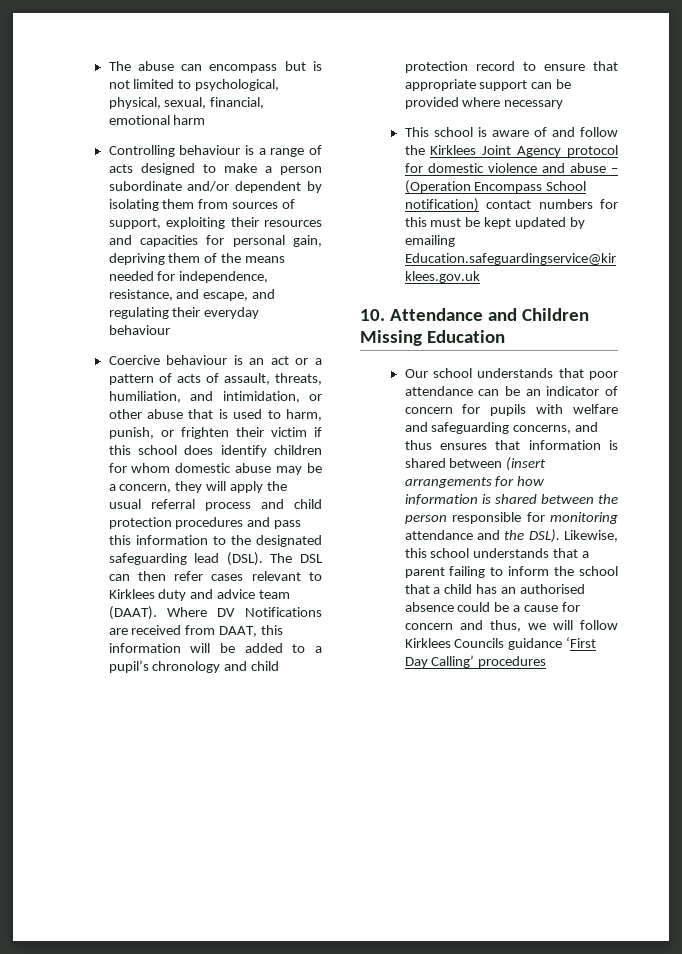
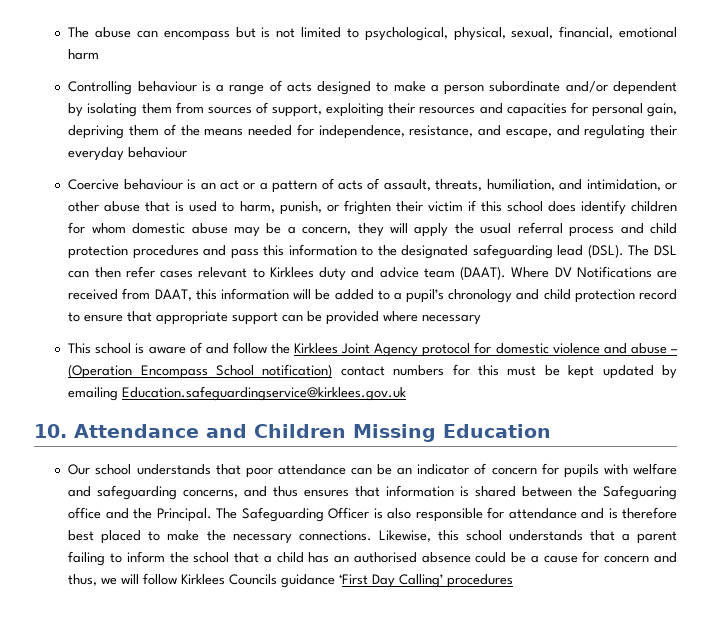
- Our school understands that poor attendance can be an indicator of concern for pupils with welfare and safeguarding concerns, and thus ensures that information is shared between (insert arrangements for how information is shared between the person responsible for monitoring attendance and the DSL).
+ Our school understands that poor attendance can be an indicator of concern for pupils with welfare and safeguarding concerns, and thus ensures that information is shared between the Safeguaring office and the Principal. The Safeguarding Officer is also responsible for attendance and is therefore best placed to make the necessary connections.

